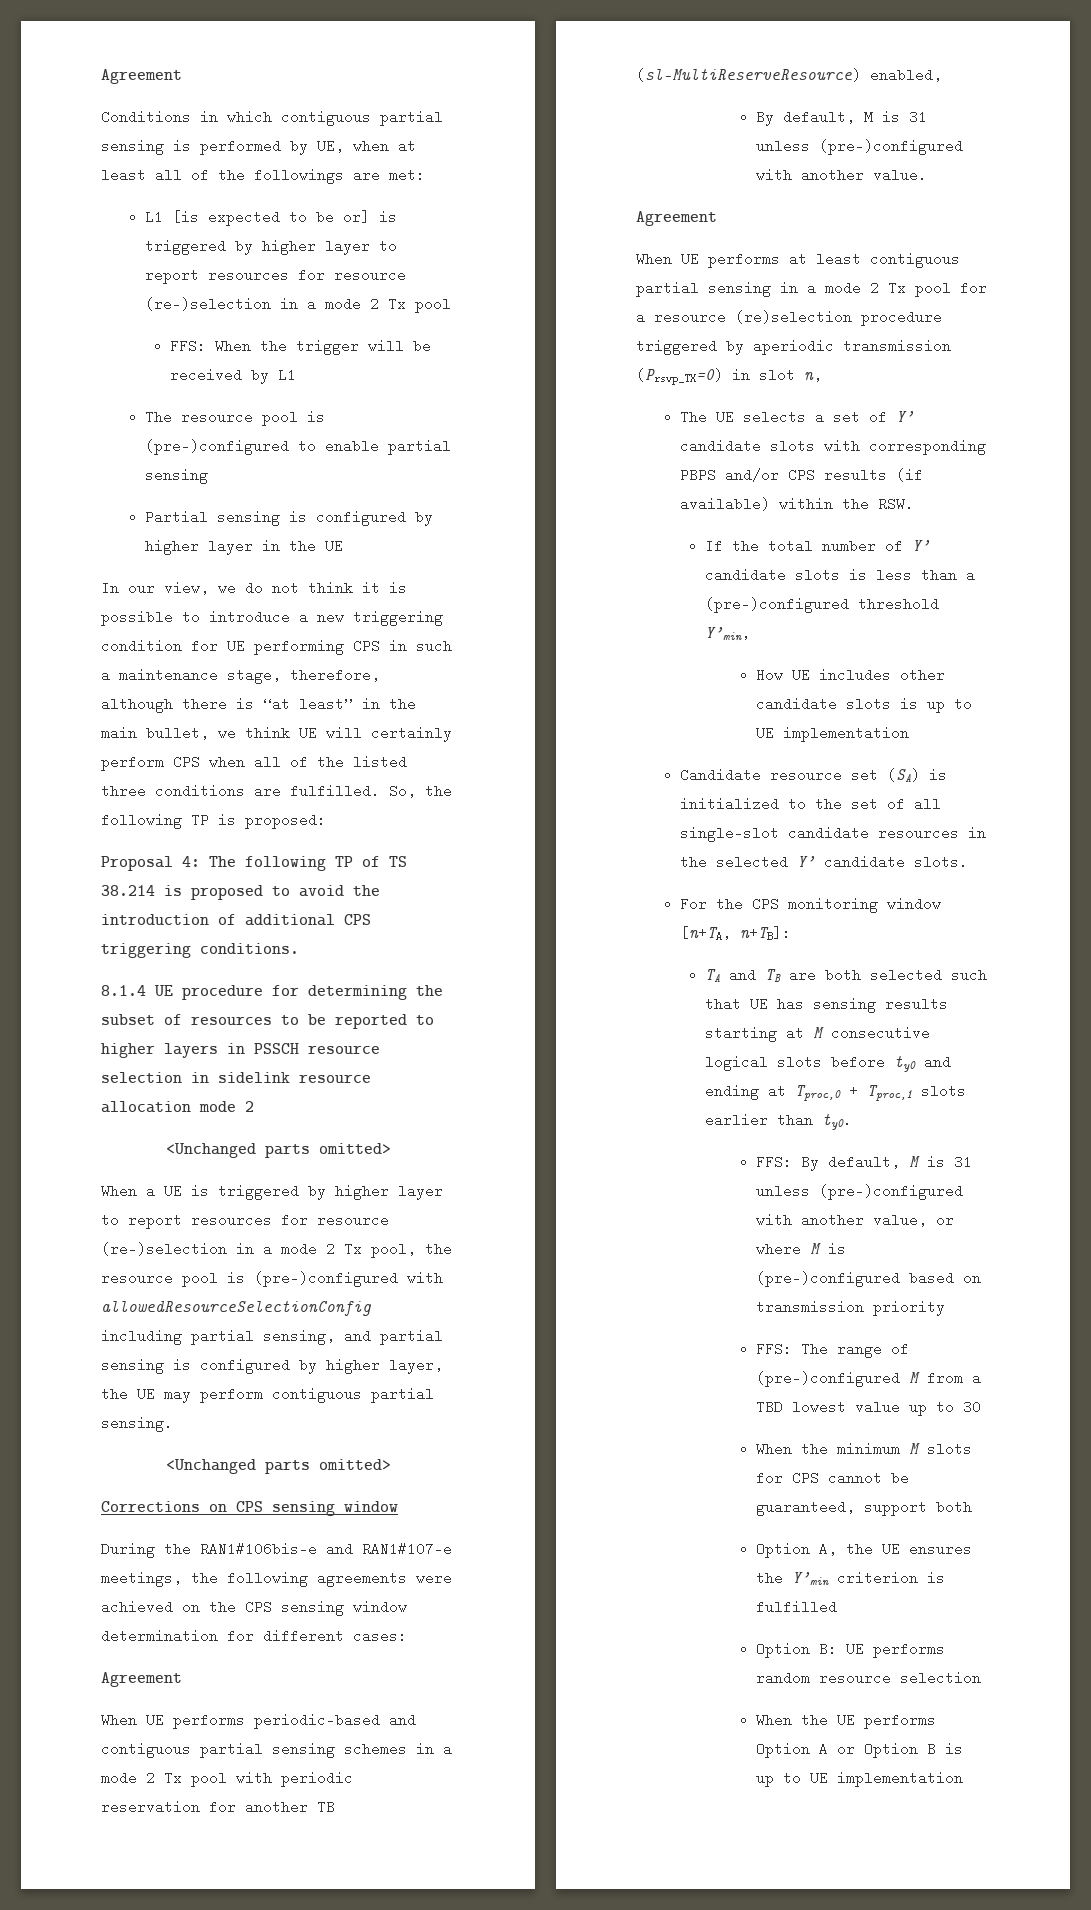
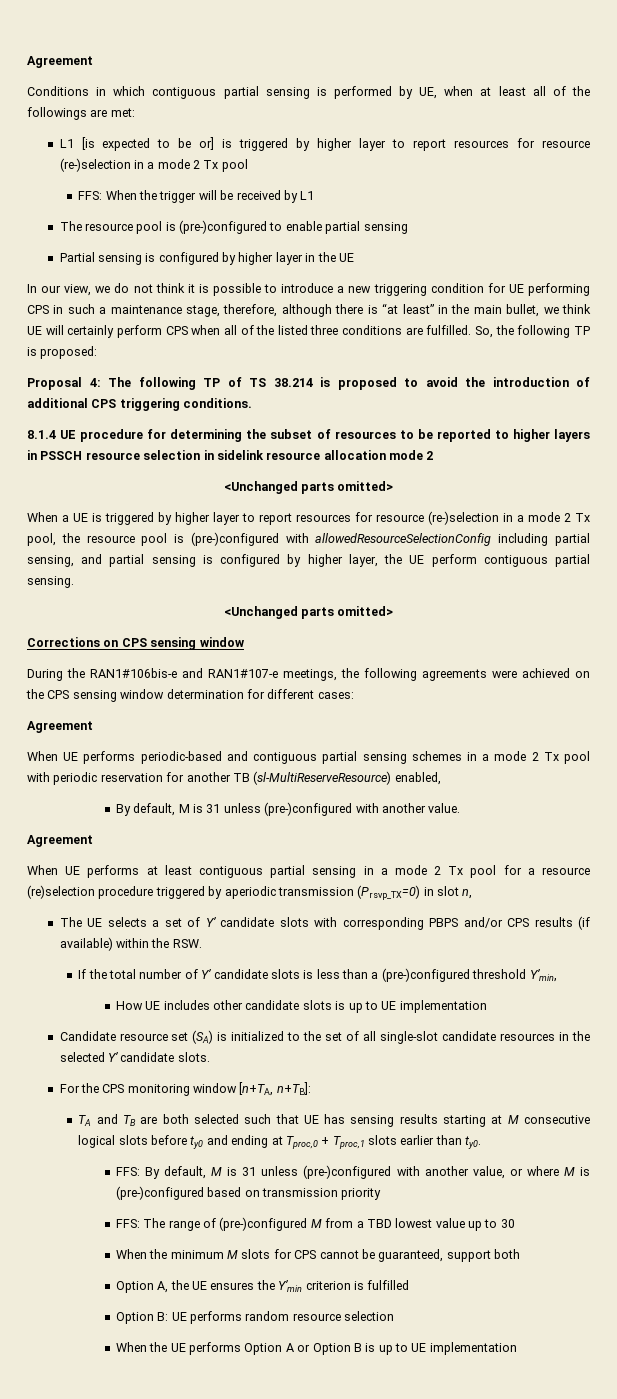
- When a UE is triggered by higher layer to report resources for resource (re-)selection in a mode 2 Tx pool, the resource pool is (pre-)configured with allowedResourceSelectionConfig including partial sensing, and partial sensing is configured by higher layer, the UE may perform contiguous partial sensing.
+ When a UE is triggered by higher layer to report resources for resource (re-)selection in a mode 2 Tx pool, the resource pool is (pre-)configured with allowedResourceSelectionConfig including partial sensing, and partial sensing is configured by higher layer, the UE perform contiguous partial sensing.

